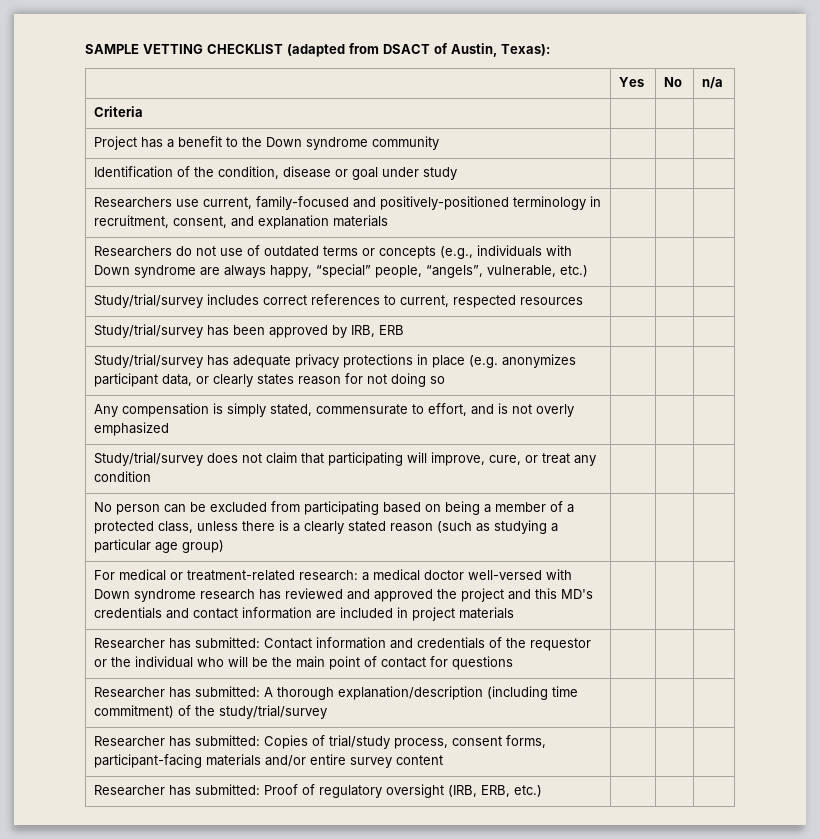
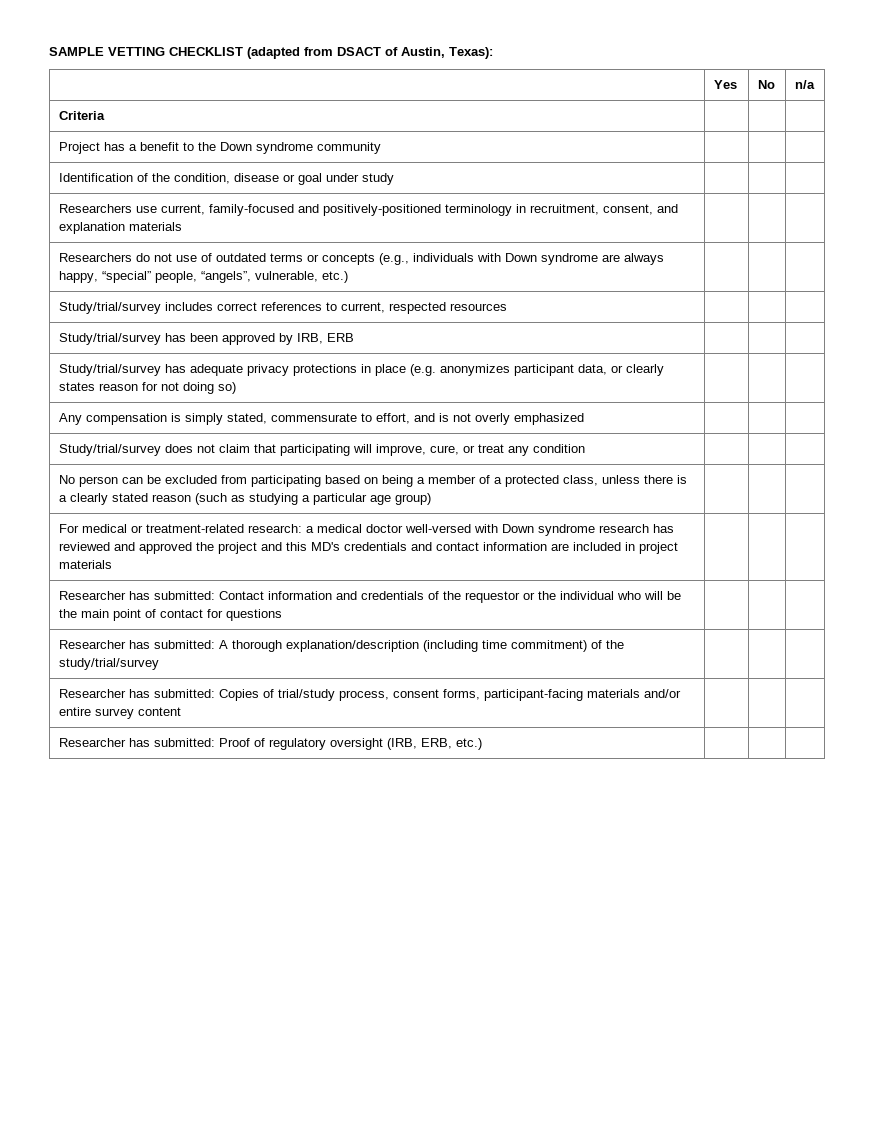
- Study/trial/survey has adequate privacy protections in place (e.g. anonymizes participant data, or clearly states reason for not doing so | | |
+ Study/trial/survey has adequate privacy protections in place (e.g. anonymizes participant data, or clearly states reason for not doing so) | | |

